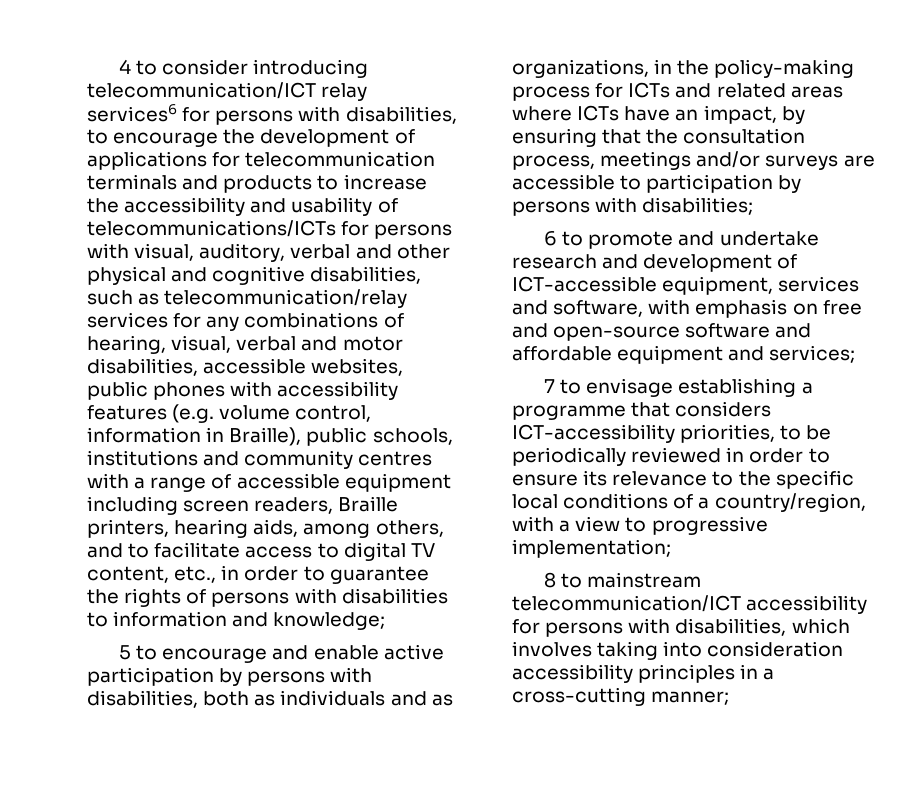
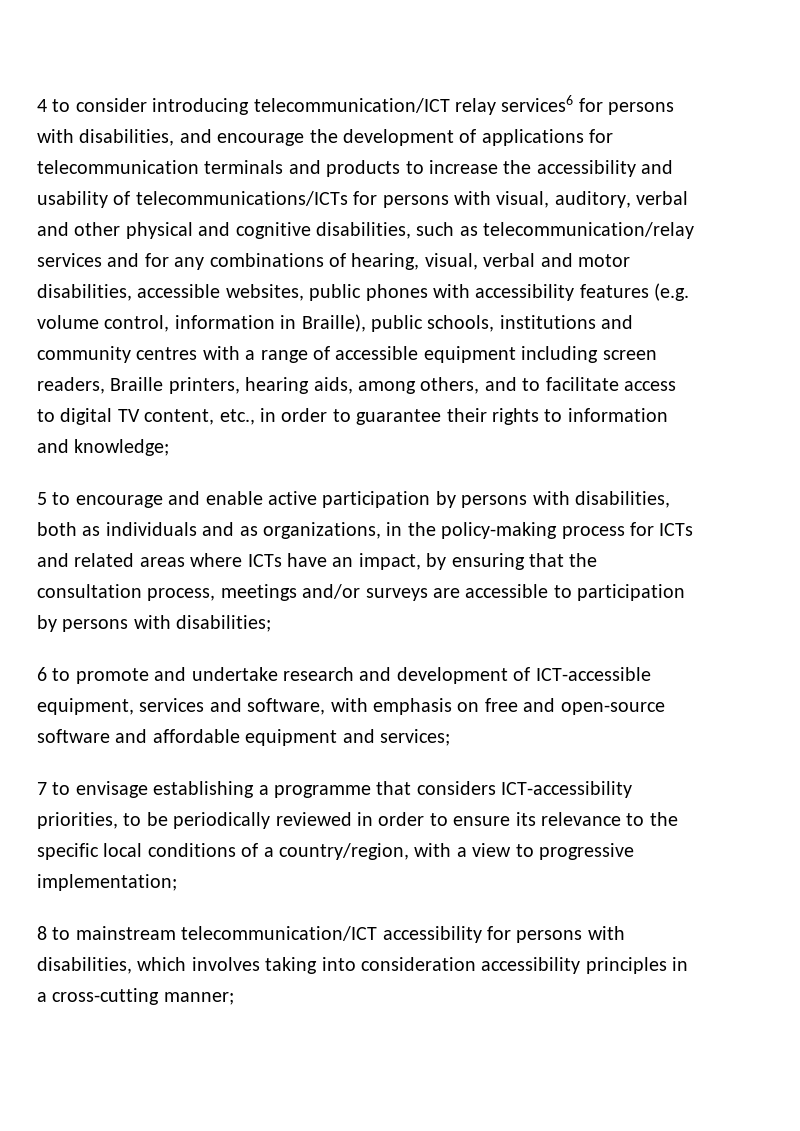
- 4 to consider introducing telecommunication/ICT relay services6 for persons with disabilities, to encourage the development of applications for telecommunication terminals and products to increase the accessibility and usability of telecommunications/ICTs for persons with visual, auditory, verbal and other physical and cognitive disabilities, such as telecommunication/relay services for any combinations of hearing, visual, verbal and motor disabilities, accessible websites, public phones with accessibility features (e.g. volume control, information in Braille), public schools, institutions and community centres with a range of accessible equipment including screen readers, Braille printers, hearing aids, among others, and to facilitate access to digital TV content, etc., in order to guarantee the rights of persons with disabilities to information and knowledge;
+ 4 to consider introducing telecommunication/ICT relay services6 for persons with disabilities, and encourage the development of applications for telecommunication terminals and products to increase the accessibility and usability of telecommunications/ICTs for persons with visual, auditory, verbal and other physical and cognitive disabilities, such as telecommunication/relay services and for any combinations of hearing, visual, verbal and motor disabilities, accessible websites, public phones with accessibility features (e.g. volume control, information in Braille), public schools, institutions and community centres with a range of accessible equipment including screen readers, Braille printers, hearing aids, among others, and to facilitate access to digital TV content, etc., in order to guarantee their rights to information and knowledge;

